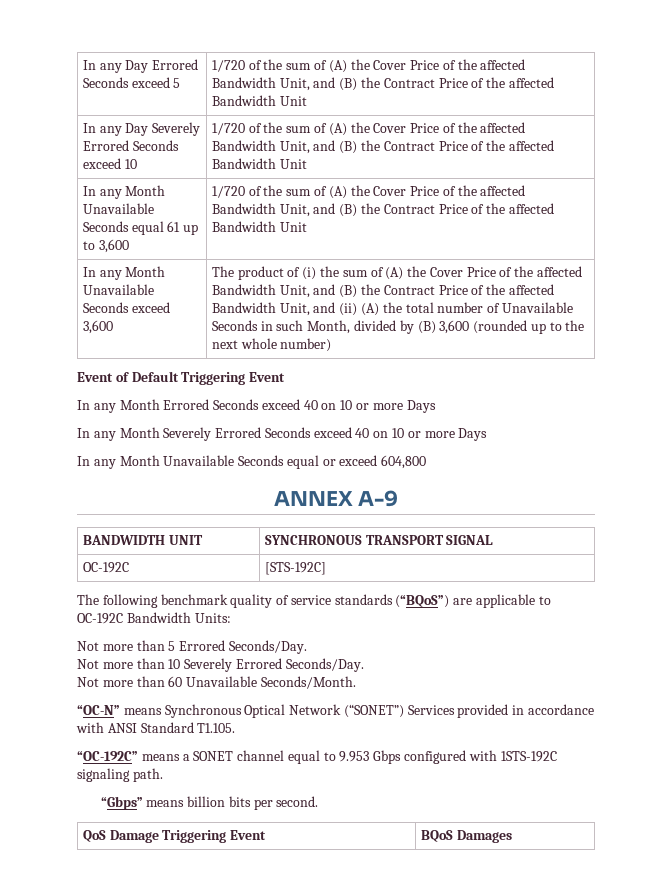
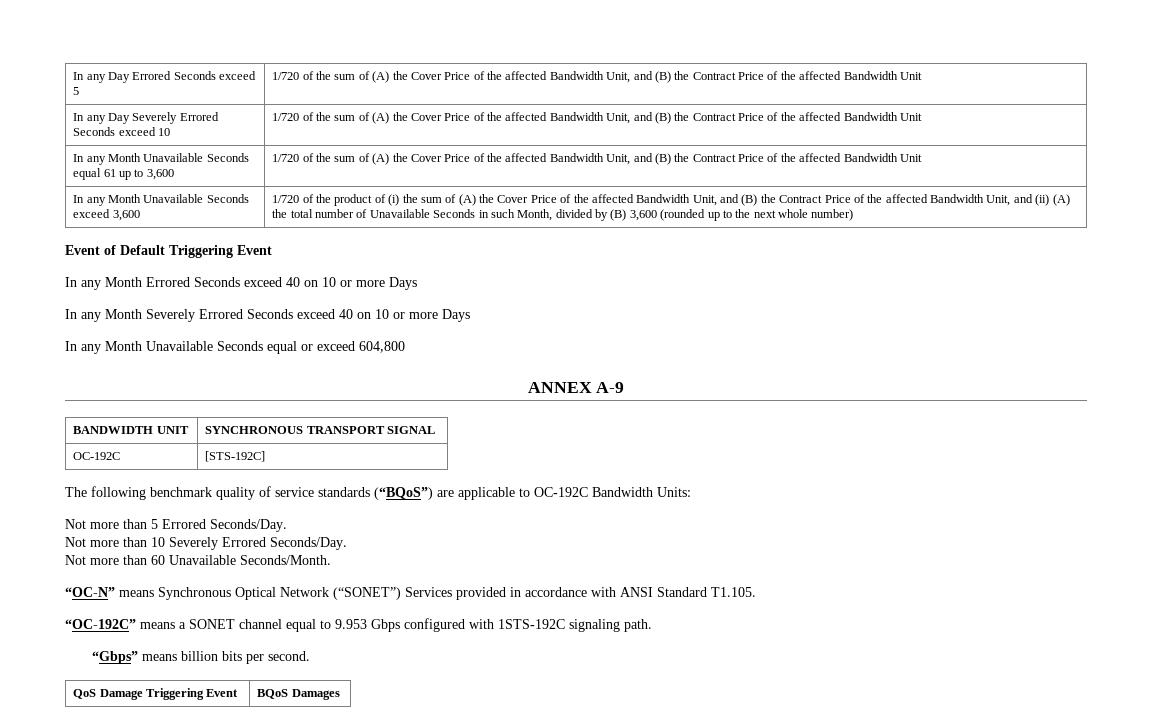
- The product of (i) the sum of (A) the Cover Price of the affected Bandwidth Unit, and (B) the Contract Price of the affected Bandwidth Unit, and (ii) (A) the total number of Unavailable Seconds in such Month, divided by (B) 3,600 (rounded up to the next whole number)
+ 1/720 of the product of (i) the sum of (A) the Cover Price of the affected Bandwidth Unit, and (B) the Contract Price of the affected Bandwidth Unit, and (ii) (A) the total number of Unavailable Seconds in such Month, divided by (B) 3,600 (rounded up to the next whole number)

